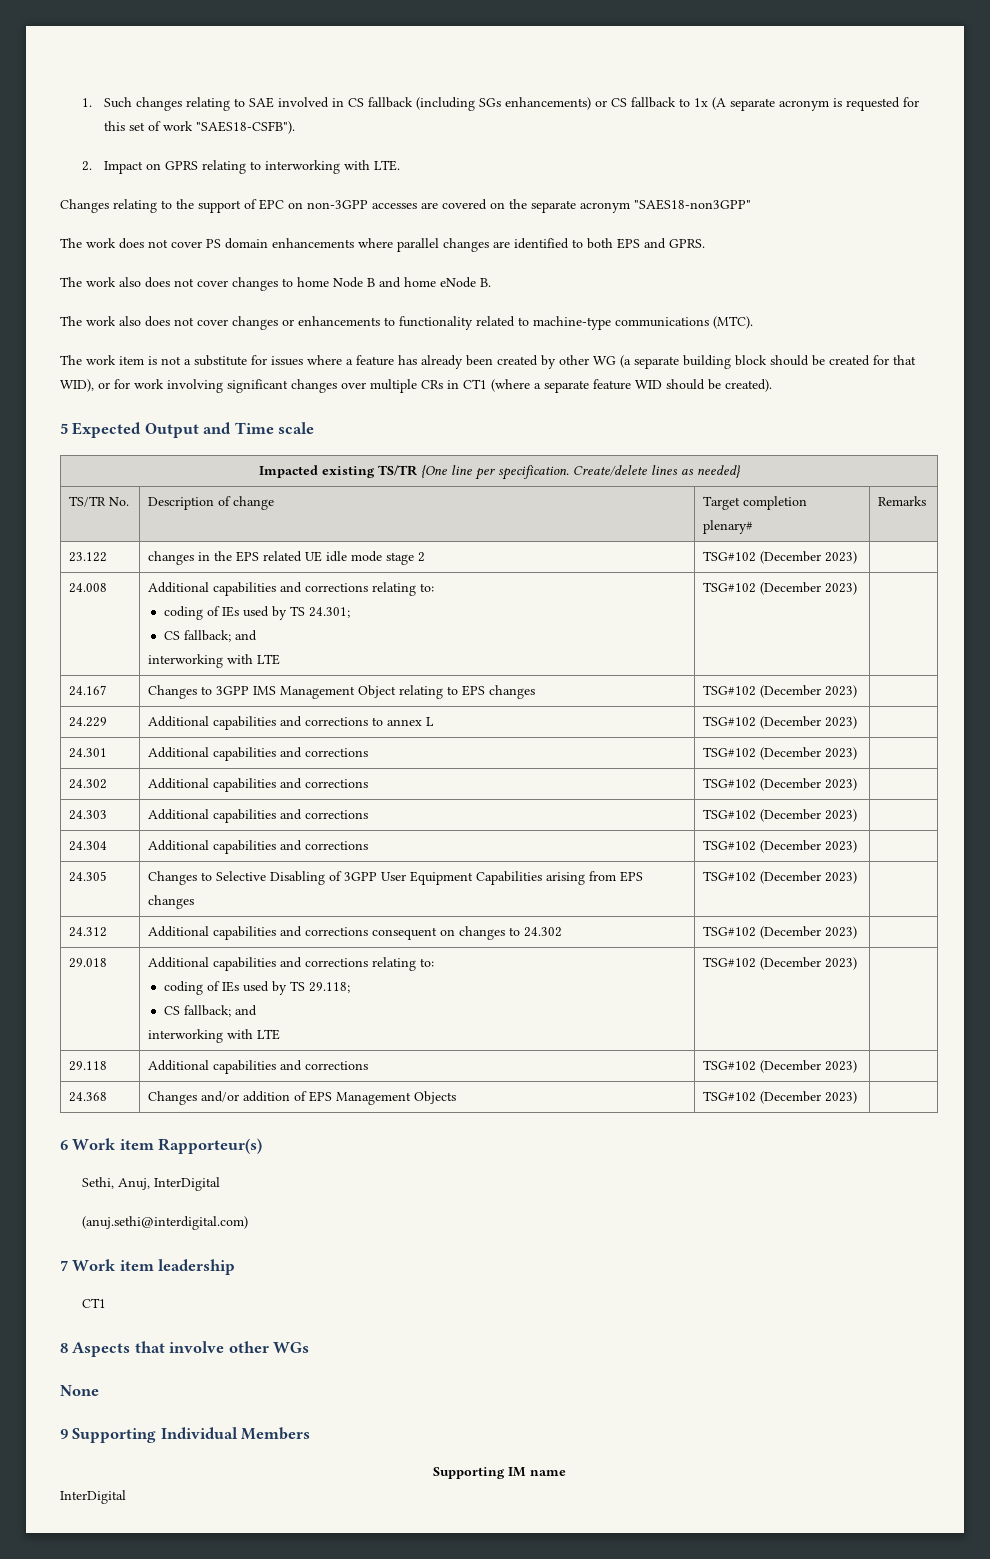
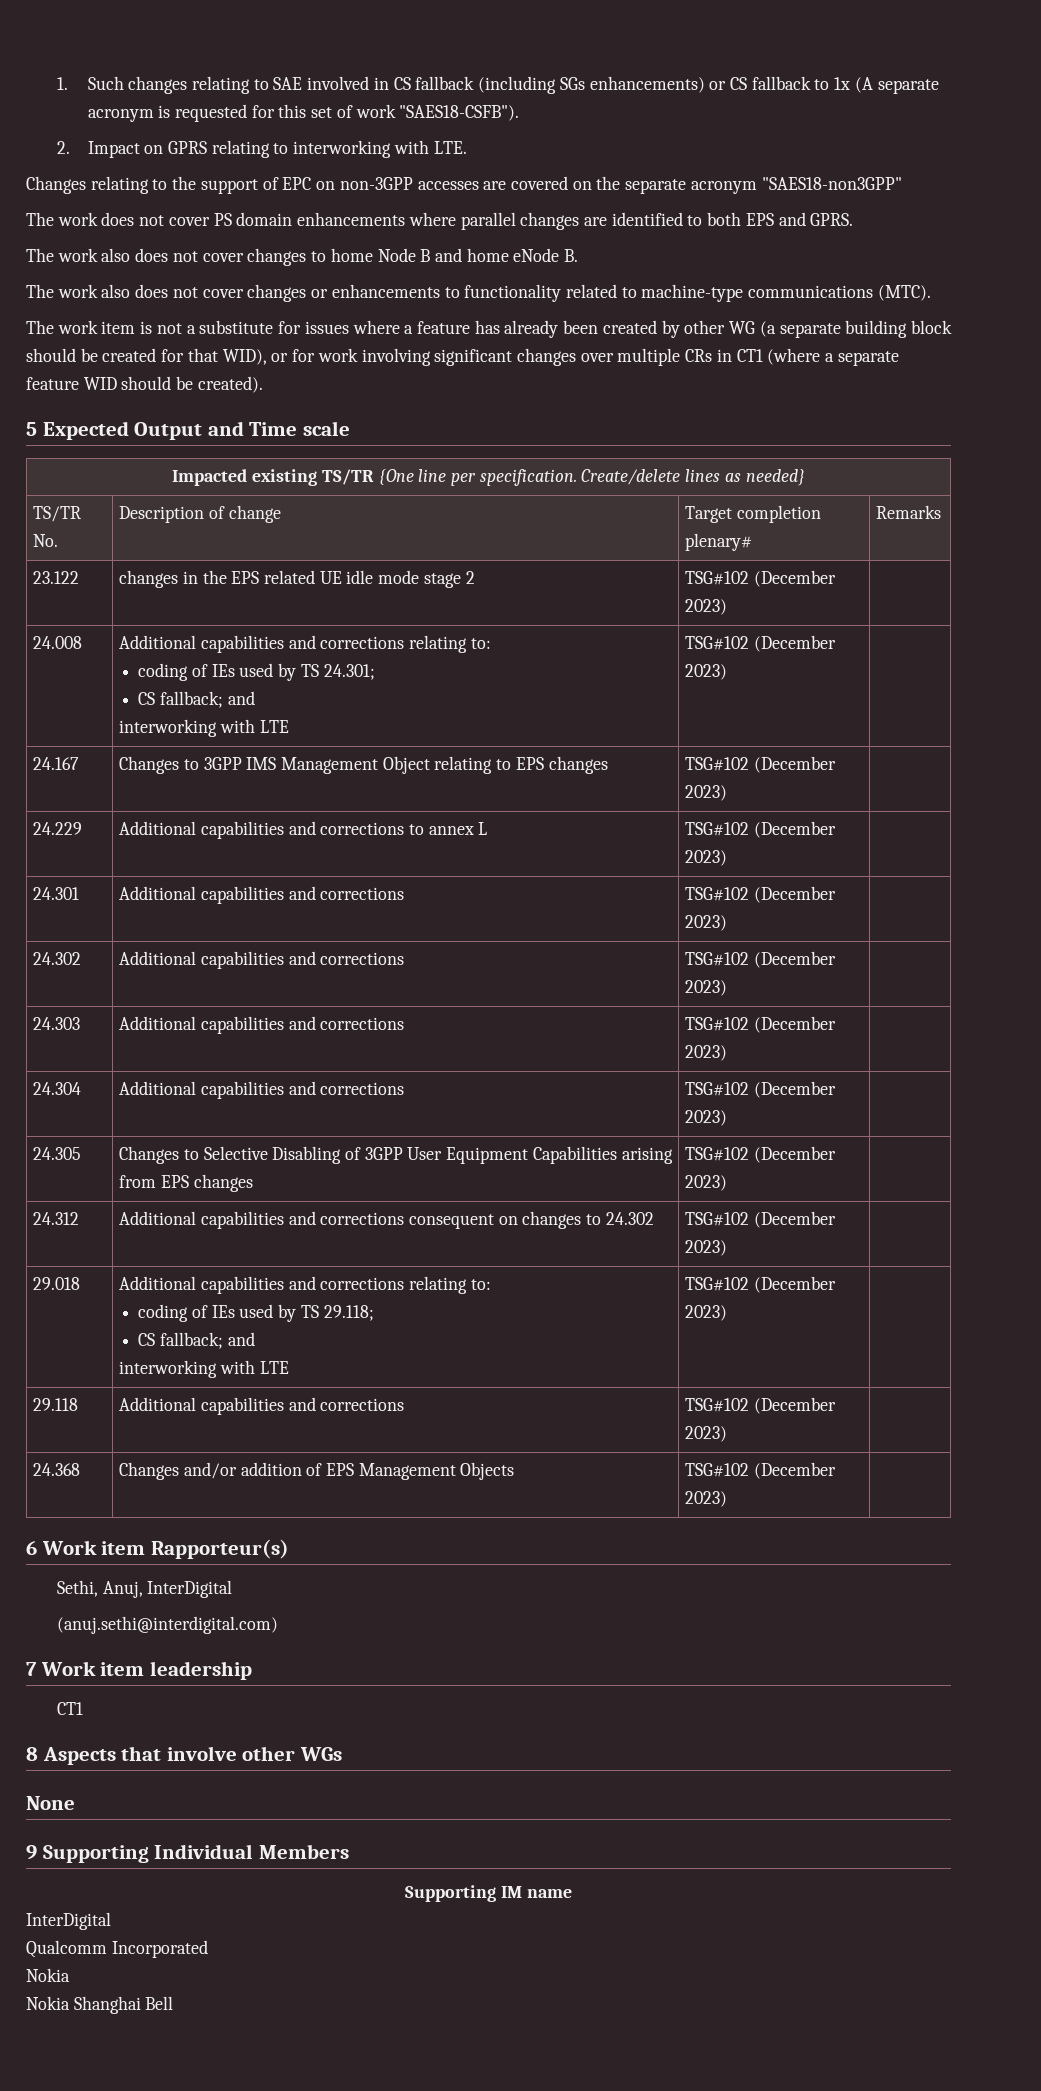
+ Qualcomm Incorporated
+ Nokia
+ Nokia Shanghai Bell

